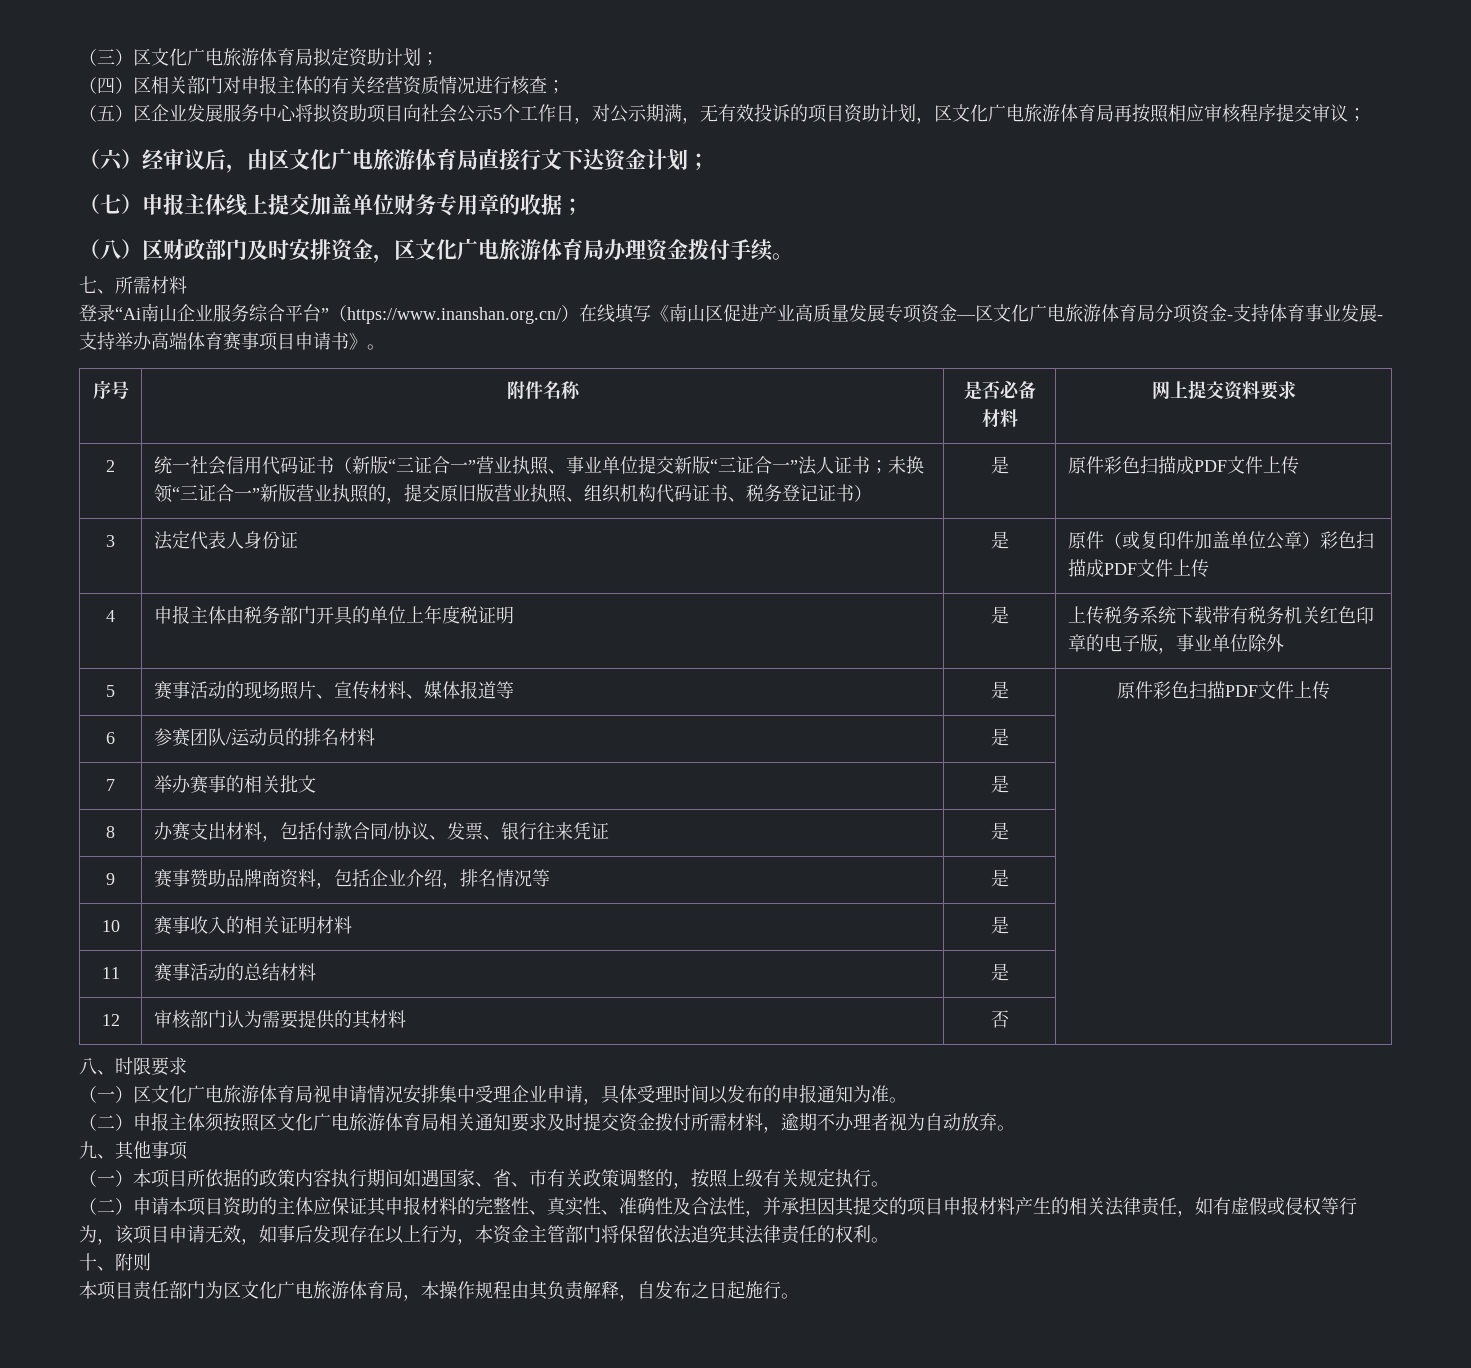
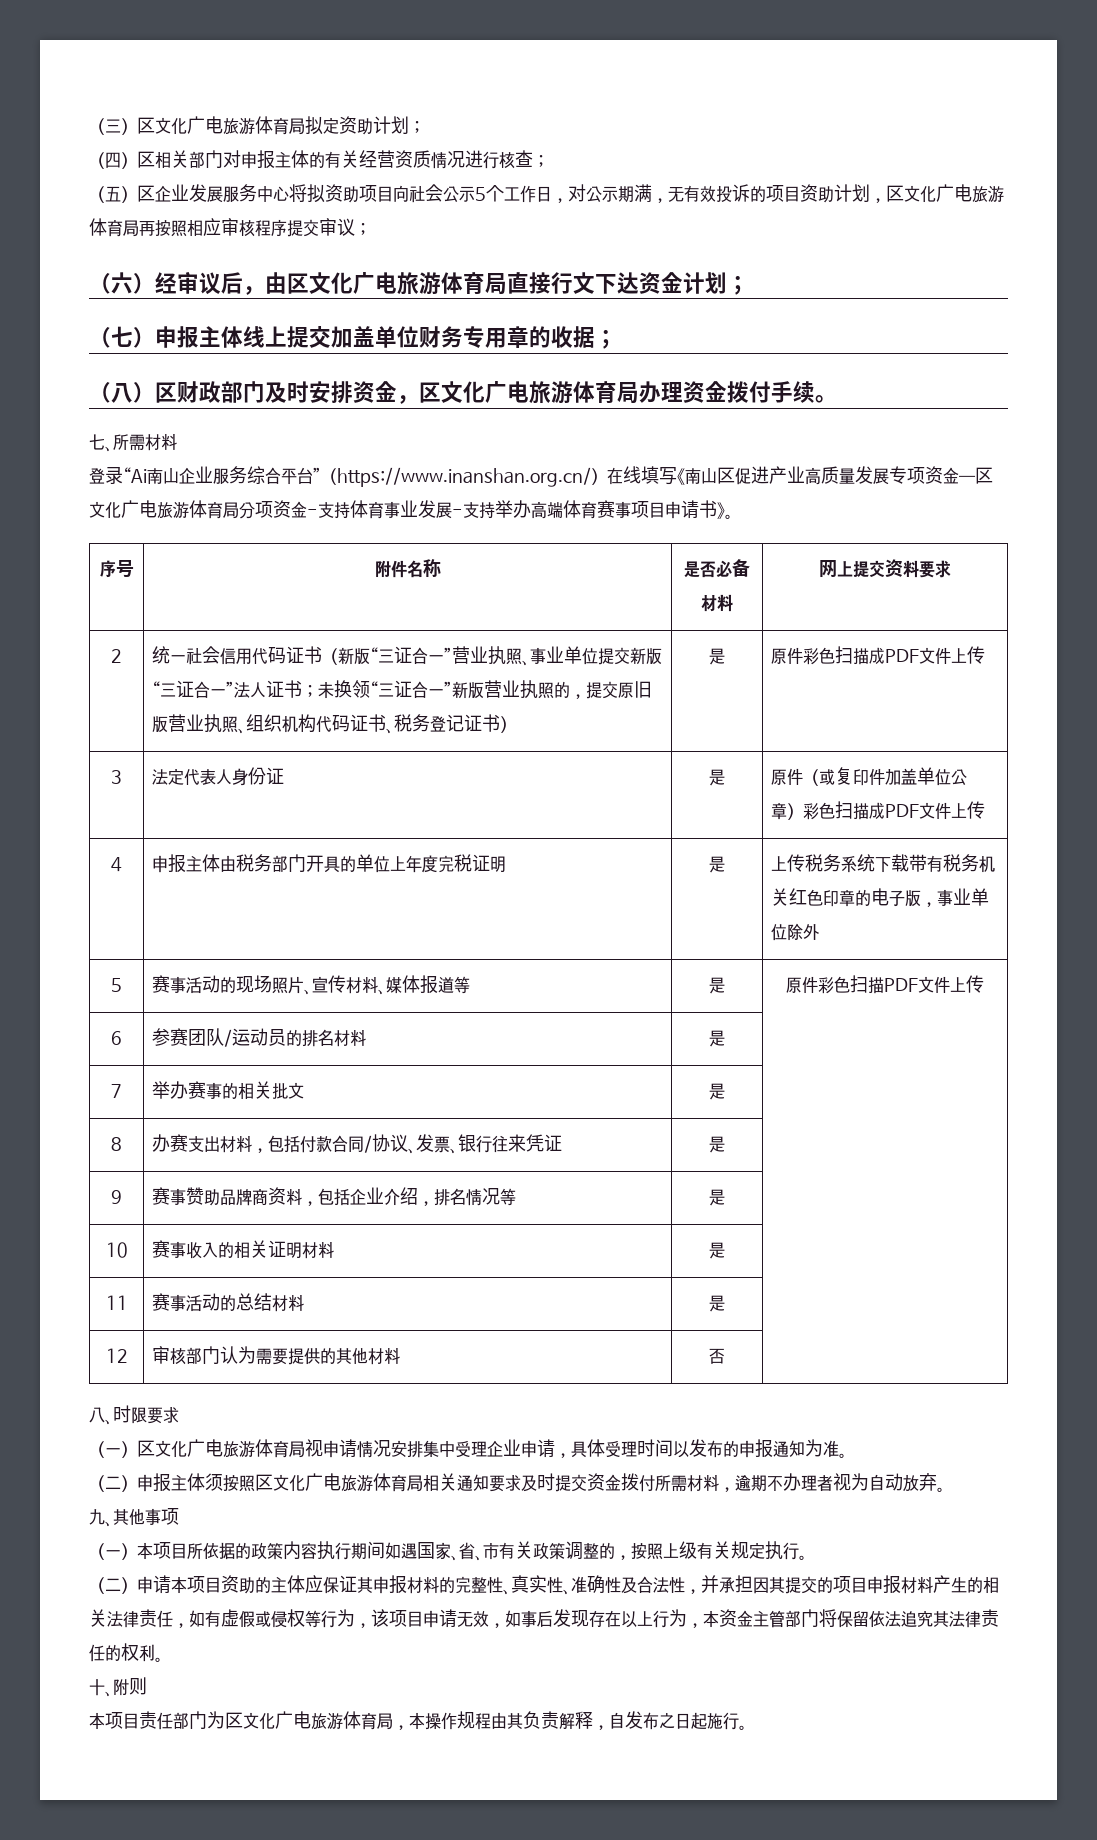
- 4 | 申报主体由税务部门开具的单位上年度税证明 | 是 | 上传税务系统下载带有税务机关红色印章的电子版，事业单位除外
+ 4 | 申报主体由税务部门开具的单位上年度完税证明 | 是 | 上传税务系统下载带有税务机关红色印章的电子版，事业单位除外
- 12 | 审核部门认为需要提供的其材料 | 否 |
+ 12 | 审核部门认为需要提供的其他材料 | 否 |

